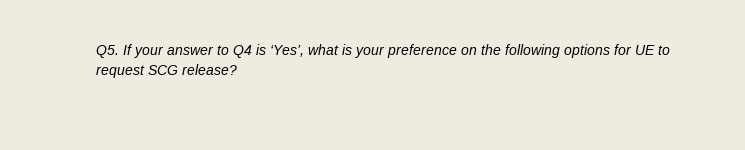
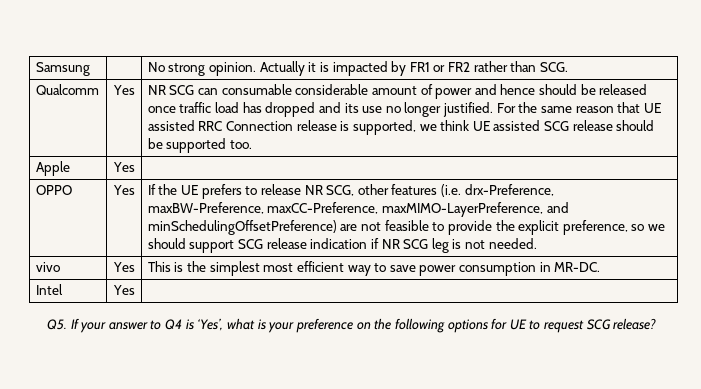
+ Samsung | | No strong opinion. Actually it is impacted by FR1 or FR2 rather than SCG.
+ Qualcomm | Yes | NR SCG can consumable considerable amount of power and hence should be released once traffic load has dropped and its use no longer justified. For the same reason that UE assisted RRC Connection release is supported, we think UE assisted SCG release should be supported too.
+ Apple | Yes |
+ OPPO | Yes | If the UE prefers to release NR SCG, other features (i.e. drx-Preference, maxBW-Preference, maxCC-Preference, maxMIMO-LayerPreference, and minSchedulingOffsetPreference) are not feasible to provide the explicit preference, so we should support SCG release indication if NR SCG leg is not needed.
+ vivo | Yes | This is the simplest most efficient way to save power consumption in MR-DC.
+ Intel | Yes |

